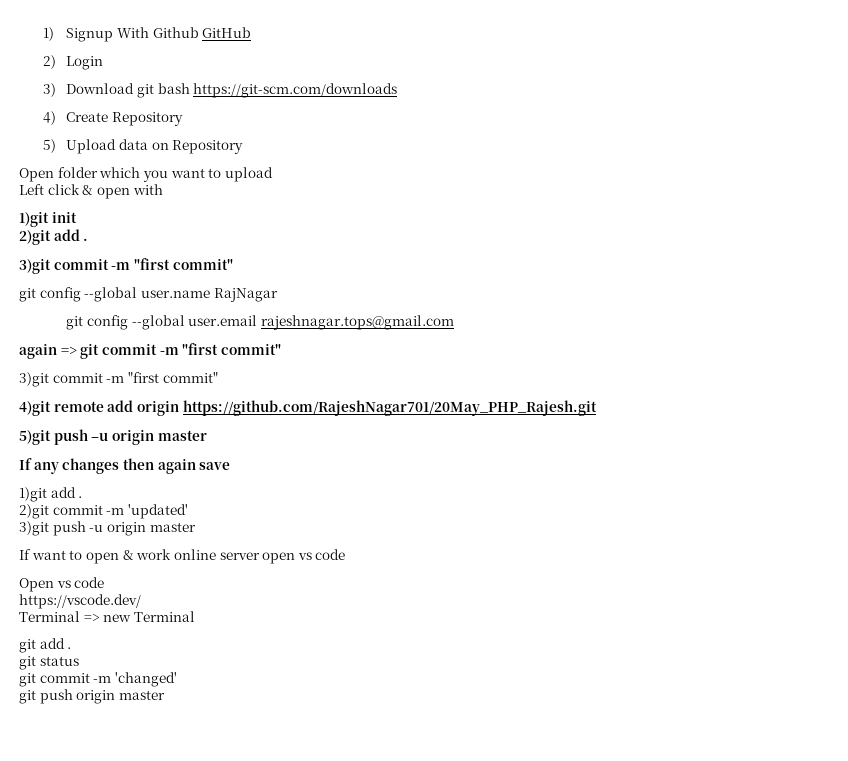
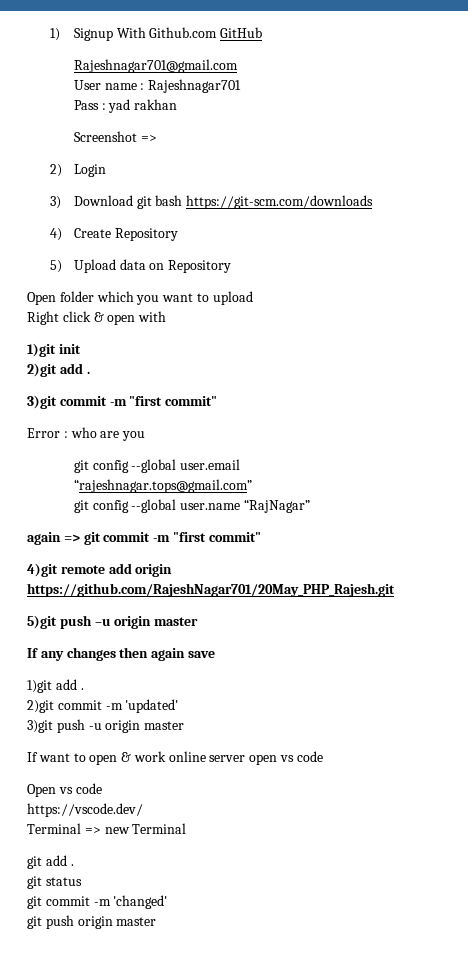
- 1) Signup With Github GitHub
+ 1) Signup With Github.com GitHub
+ Rajeshnagar701@gmail.com
+ User name : Rajeshnagar701
+ Pass : yad rakhan
+ Screenshot =>
- Left click & open with
+ Right click & open with
- git config --global user.name RajNagar
+ Error : who are you
- git config --global user.email rajeshnagar.tops@gmail.com
+ git config --global user.email “rajeshnagar.tops@gmail.com”
+ git config --global user.name “RajNagar”
  again => git commit -m "first commit"
- 3)git commit -m "first commit"

